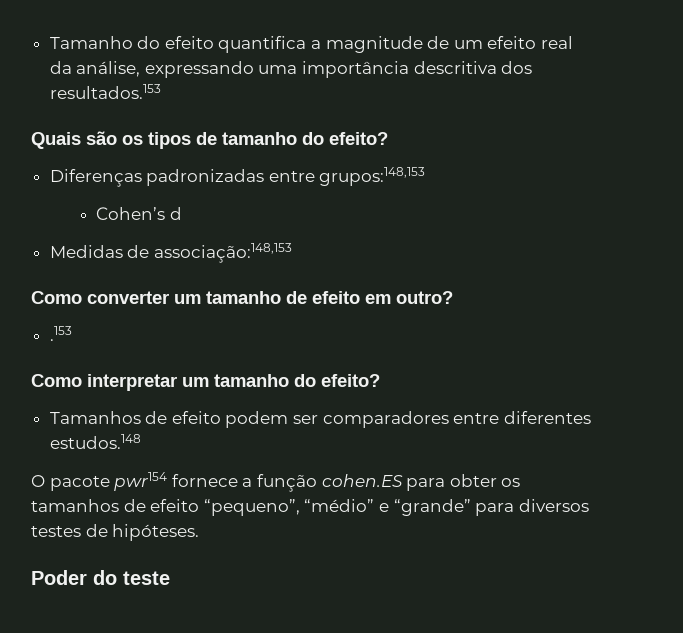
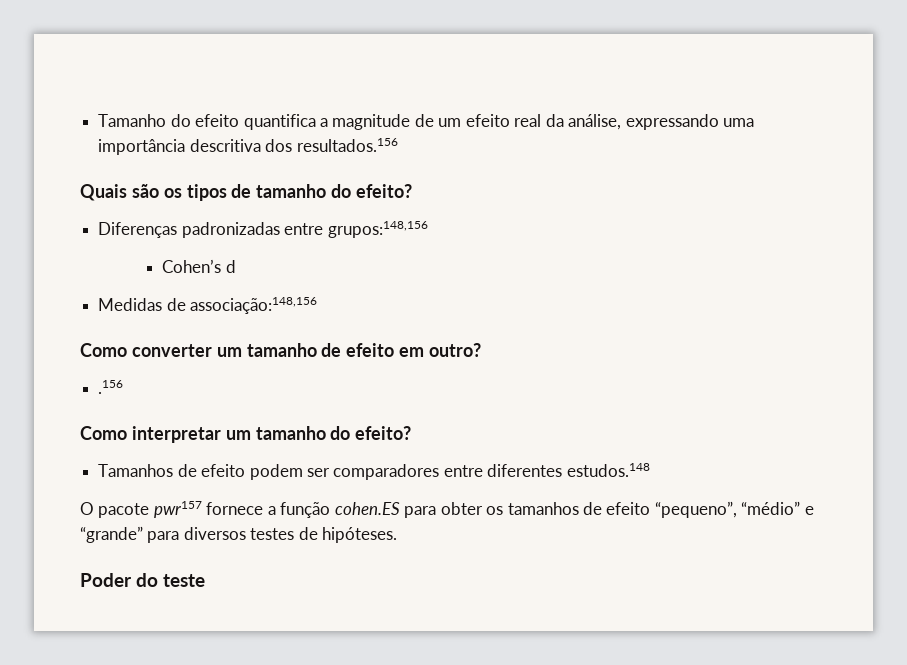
- Tamanho do efeito quantifica a magnitude de um efeito real da análise, expressando uma importância descritiva dos resultados.153
+ Tamanho do efeito quantifica a magnitude de um efeito real da análise, expressando uma importância descritiva dos resultados.156
- Diferenças padronizadas entre grupos:148,153
+ Diferenças padronizadas entre grupos:148,156
- Medidas de associação:148,153
+ Medidas de associação:148,156
- .153
+ .156
- O pacote pwr154 fornece a função cohen.ES para obter os tamanhos de efeito “pequeno”, “médio” e “grande” para diversos testes de hipóteses.
+ O pacote pwr157 fornece a função cohen.ES para obter os tamanhos de efeito “pequeno”, “médio” e “grande” para diversos testes de hipóteses.

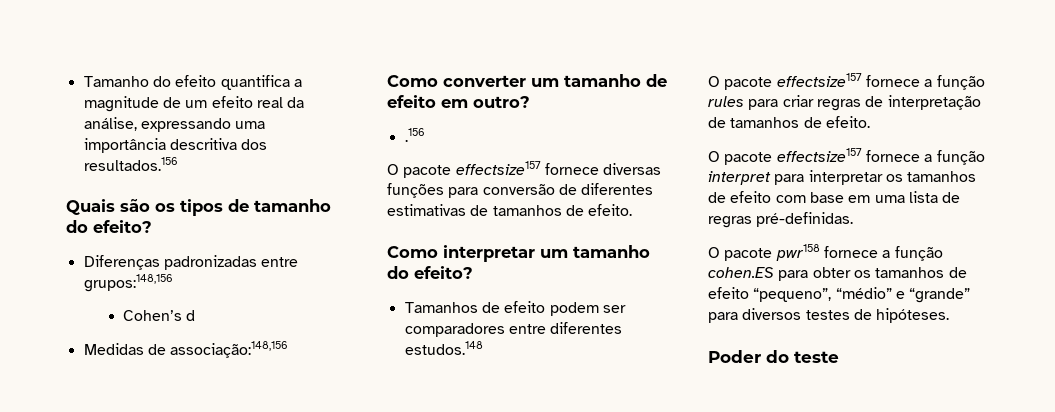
+ O pacote effectsize157 fornece diversas funções para conversão de diferentes estimativas de tamanhos de efeito.
- O pacote pwr157 fornece a função cohen.ES para obter os tamanhos de efeito “pequeno”, “médio” e “grande” para diversos testes de hipóteses.
+ O pacote effectsize157 fornece a função rules para criar regras de interpretação de tamanhos de efeito.
+ O pacote effectsize157 fornece a função interpret para interpretar os tamanhos de efeito com base em uma lista de regras pré-definidas.
+ O pacote pwr158 fornece a função cohen.ES para obter os tamanhos de efeito “pequeno”, “médio” e “grande” para diversos testes de hipóteses.

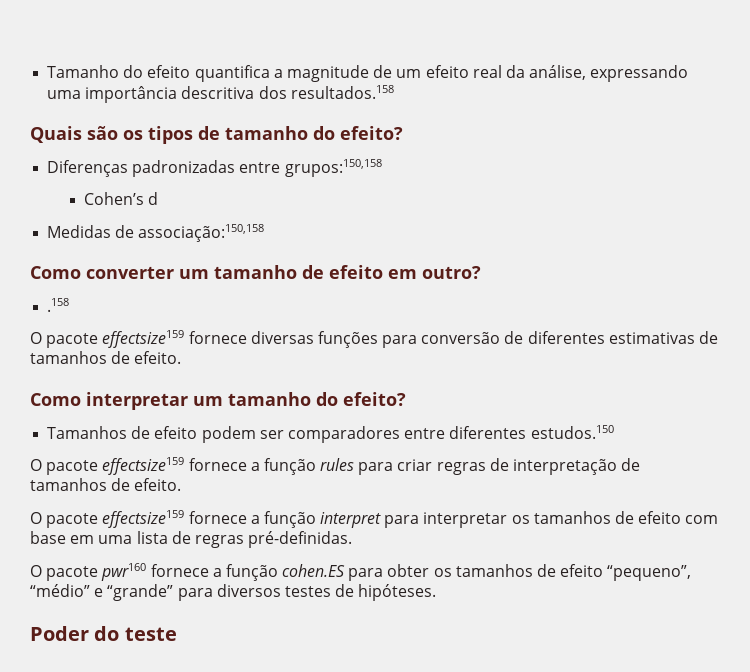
- Tamanho do efeito quantifica a magnitude de um efeito real da análise, expressando uma importância descritiva dos resultados.156
+ Tamanho do efeito quantifica a magnitude de um efeito real da análise, expressando uma importância descritiva dos resultados.158
- Diferenças padronizadas entre grupos:148,156
+ Diferenças padronizadas entre grupos:150,158
- Medidas de associação:148,156
+ Medidas de associação:150,158
- .156
- O pacote effectsize157 fornece diversas funções para conversão de diferentes estimativas de tamanhos de efeito.
+ .158
+ O pacote effectsize159 fornece diversas funções para conversão de diferentes estimativas de tamanhos de efeito.
- Tamanhos de efeito podem ser comparadores entre diferentes estudos.148
- O pacote effectsize157 fornece a função rules para criar regras de interpretação de tamanhos de efeito.
+ Tamanhos de efeito podem ser comparadores entre diferentes estudos.150
+ O pacote effectsize159 fornece a função rules para criar regras de interpretação de tamanhos de efeito.
- O pacote effectsize157 fornece a função interpret para interpretar os tamanhos de efeito com base em uma lista de regras pré-definidas.
+ O pacote effectsize159 fornece a função interpret para interpretar os tamanhos de efeito com base em uma lista de regras pré-definidas.
- O pacote pwr158 fornece a função cohen.ES para obter os tamanhos de efeito “pequeno”, “médio” e “grande” para diversos testes de hipóteses.
+ O pacote pwr160 fornece a função cohen.ES para obter os tamanhos de efeito “pequeno”, “médio” e “grande” para diversos testes de hipóteses.

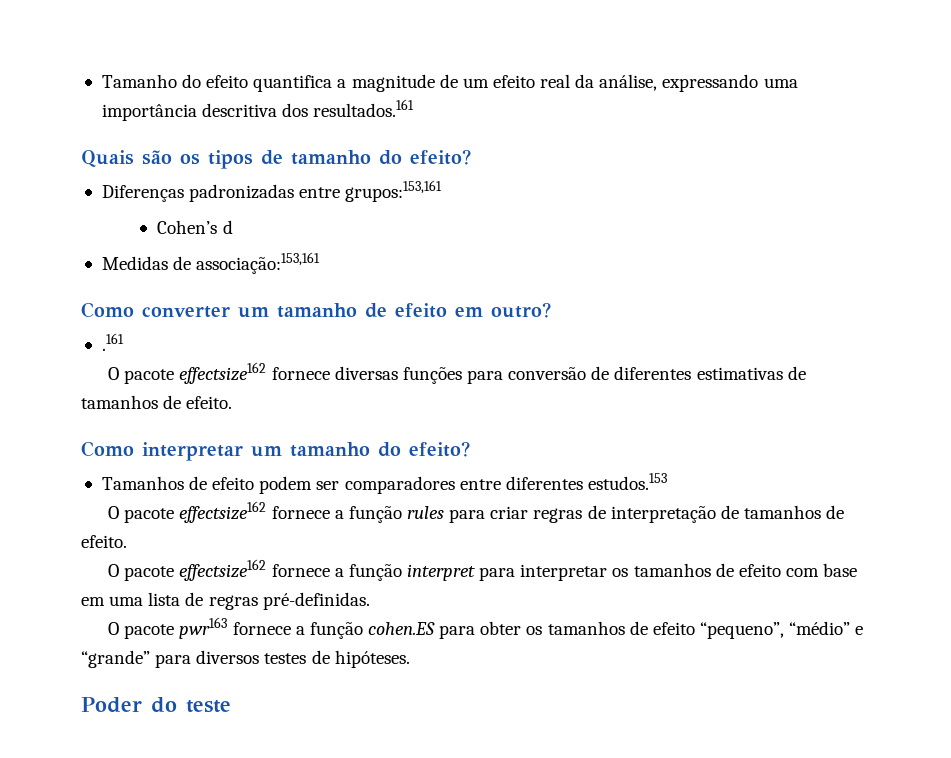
- Tamanho do efeito quantifica a magnitude de um efeito real da análise, expressando uma importância descritiva dos resultados.158
+ Tamanho do efeito quantifica a magnitude de um efeito real da análise, expressando uma importância descritiva dos resultados.161
- Diferenças padronizadas entre grupos:150,158
+ Diferenças padronizadas entre grupos:153,161
- Medidas de associação:150,158
+ Medidas de associação:153,161
- .158
- O pacote effectsize159 fornece diversas funções para conversão de diferentes estimativas de tamanhos de efeito.
+ .161
+ O pacote effectsize162 fornece diversas funções para conversão de diferentes estimativas de tamanhos de efeito.
- Tamanhos de efeito podem ser comparadores entre diferentes estudos.150
- O pacote effectsize159 fornece a função rules para criar regras de interpretação de tamanhos de efeito.
+ Tamanhos de efeito podem ser comparadores entre diferentes estudos.153
+ O pacote effectsize162 fornece a função rules para criar regras de interpretação de tamanhos de efeito.
- O pacote effectsize159 fornece a função interpret para interpretar os tamanhos de efeito com base em uma lista de regras pré-definidas.
+ O pacote effectsize162 fornece a função interpret para interpretar os tamanhos de efeito com base em uma lista de regras pré-definidas.
- O pacote pwr160 fornece a função cohen.ES para obter os tamanhos de efeito “pequeno”, “médio” e “grande” para diversos testes de hipóteses.
+ O pacote pwr163 fornece a função cohen.ES para obter os tamanhos de efeito “pequeno”, “médio” e “grande” para diversos testes de hipóteses.

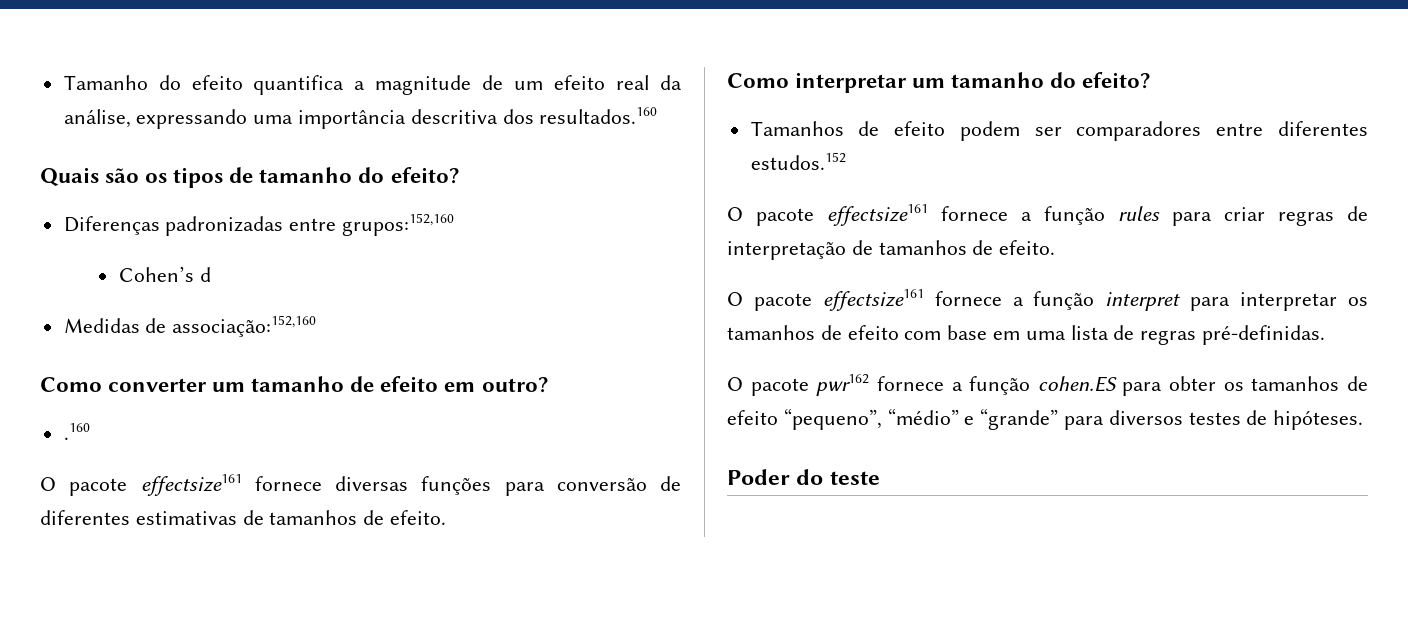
- Tamanho do efeito quantifica a magnitude de um efeito real da análise, expressando uma importância descritiva dos resultados.161
+ Tamanho do efeito quantifica a magnitude de um efeito real da análise, expressando uma importância descritiva dos resultados.160
- Diferenças padronizadas entre grupos:153,161
+ Diferenças padronizadas entre grupos:152,160
- Medidas de associação:153,161
+ Medidas de associação:152,160
- .161
- O pacote effectsize162 fornece diversas funções para conversão de diferentes estimativas de tamanhos de efeito.
+ .160
+ O pacote effectsize161 fornece diversas funções para conversão de diferentes estimativas de tamanhos de efeito.
- Tamanhos de efeito podem ser comparadores entre diferentes estudos.153
- O pacote effectsize162 fornece a função rules para criar regras de interpretação de tamanhos de efeito.
+ Tamanhos de efeito podem ser comparadores entre diferentes estudos.152
+ O pacote effectsize161 fornece a função rules para criar regras de interpretação de tamanhos de efeito.
- O pacote effectsize162 fornece a função interpret para interpretar os tamanhos de efeito com base em uma lista de regras pré-definidas.
+ O pacote effectsize161 fornece a função interpret para interpretar os tamanhos de efeito com base em uma lista de regras pré-definidas.
- O pacote pwr163 fornece a função cohen.ES para obter os tamanhos de efeito “pequeno”, “médio” e “grande” para diversos testes de hipóteses.
+ O pacote pwr162 fornece a função cohen.ES para obter os tamanhos de efeito “pequeno”, “médio” e “grande” para diversos testes de hipóteses.

